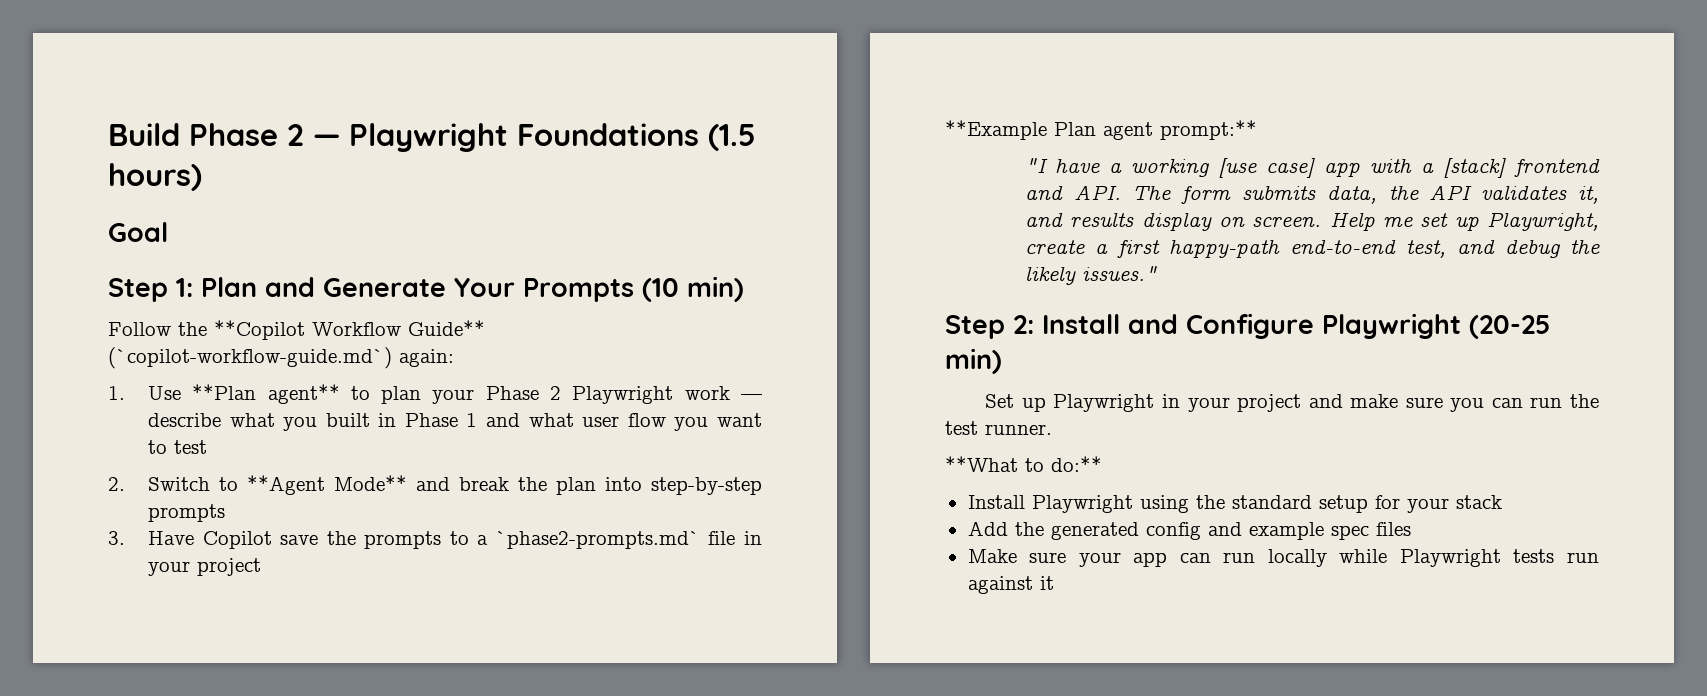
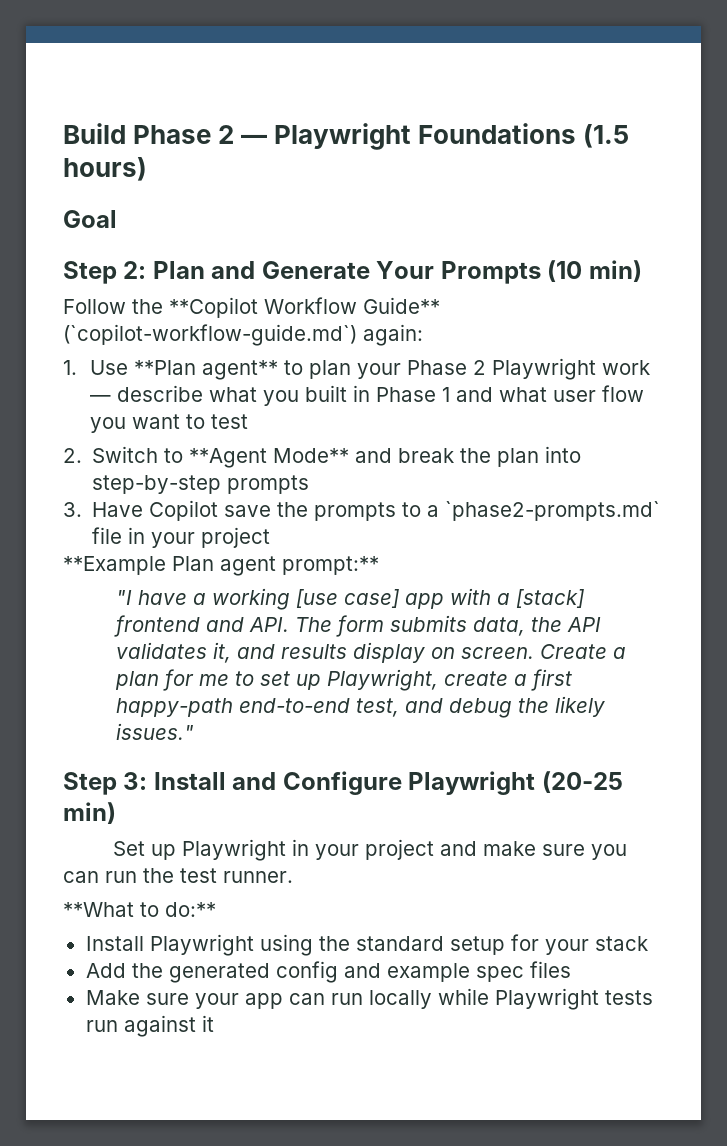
- Step 1: Plan and Generate Your Prompts (10 min)
+ Step 2: Plan and Generate Your Prompts (10 min)
- Help me set up Playwright, create a first happy-path end-to-end test, and debug the likely issues."
+ Create a plan for me to set up Playwright, create a first happy-path end-to-end test, and debug the likely issues."
- Step 2: Install and Configure Playwright (20-25 min)
+ Step 3: Install and Configure Playwright (20-25 min)

